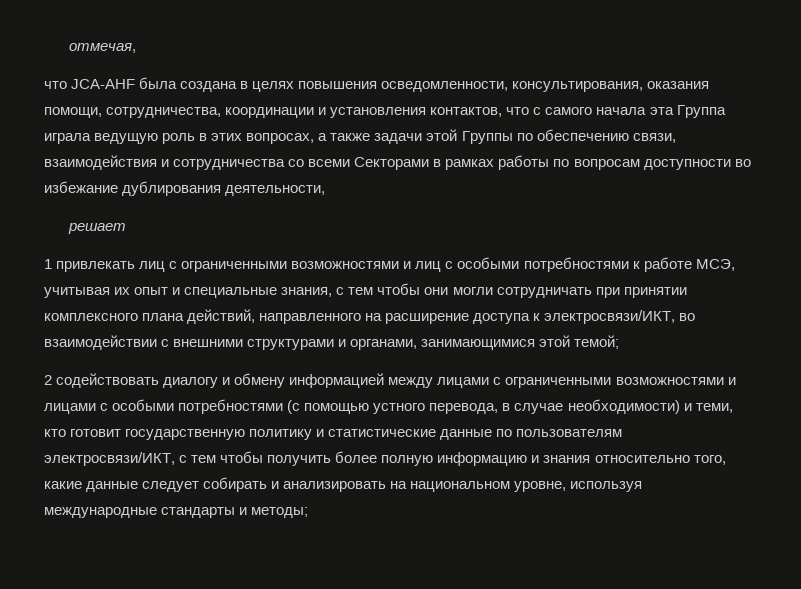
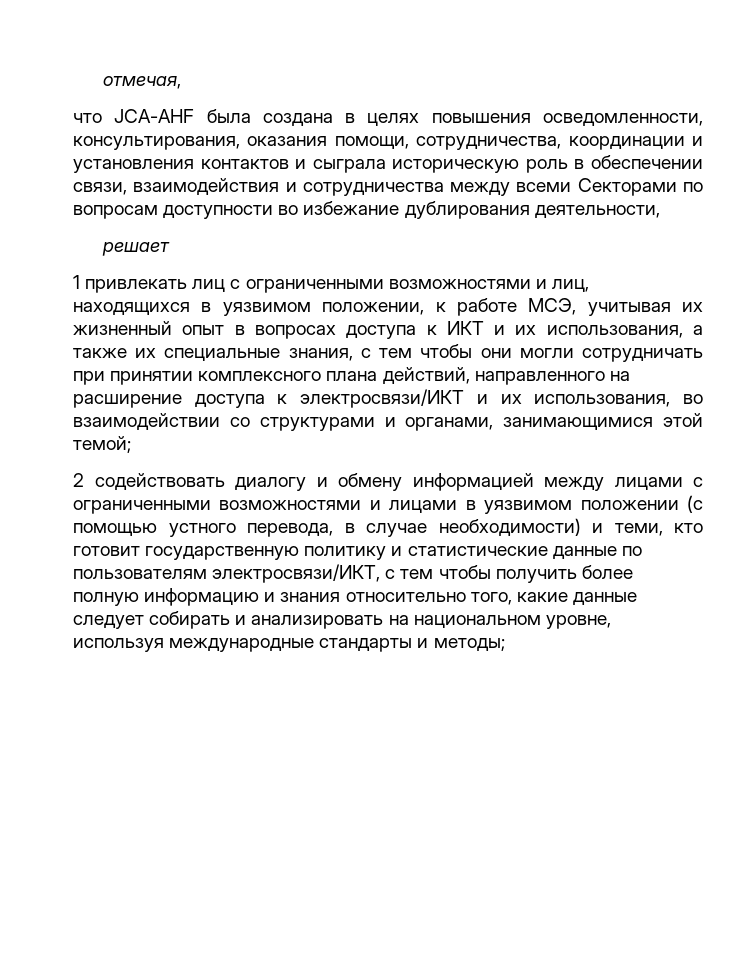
- что JCA-AHF была создана в целях повышения осведомленности, консультирования, оказания помощи, сотрудничества, координации и установления контактов, что с самого начала эта Группа играла ведущую роль в этих вопросах, а также задачи этой Группы по обеспечению связи, взаимодействия и сотрудничества со всеми Секторами в рамках работы по вопросам доступности во избежание дублирования деятельности,
+ что JCA-AHF была создана в целях повышения осведомленности, консультирования, оказания помощи, сотрудничества, координации и установления контактов и сыграла историческую роль в обеспечении связи, взаимодействия и сотрудничества между всеми Секторами по вопросам доступности во избежание дублирования деятельности,
- 1 привлекать лиц с ограниченными возможностями и лиц с особыми потребностями к работе МСЭ, учитывая их опыт и специальные знания, с тем чтобы они могли сотрудничать при принятии комплексного плана действий, направленного на расширение доступа к электросвязи/ИКТ, во взаимодействии с внешними структурами и органами, занимающимися этой темой;
+ 1 привлекать лиц с ограниченными возможностями и лиц, находящихся в уязвимом положении, к работе МСЭ, учитывая их жизненный опыт в вопросах доступа к ИКТ и их использования, а также их специальные знания, с тем чтобы они могли сотрудничать при принятии комплексного плана действий, направленного на расширение доступа к электросвязи/ИКТ и их использования, во взаимодействии со структурами и органами, занимающимися этой темой;
- 2 содействовать диалогу и обмену информацией между лицами с ограниченными возможностями и лицами с особыми потребностями (с помощью устного перевода, в случае необходимости) и теми, кто готовит государственную политику и статистические данные по пользователям электросвязи/ИКТ, с тем чтобы получить более полную информацию и знания относительно того, какие данные следует собирать и анализировать на национальном уровне, используя международные стандарты и методы;
+ 2 содействовать диалогу и обмену информацией между лицами с ограниченными возможностями и лицами в уязвимом положении (с помощью устного перевода, в случае необходимости) и теми, кто готовит государственную политику и статистические данные по пользователям электросвязи/ИКТ, с тем чтобы получить более полную информацию и знания относительно того, какие данные следует собирать и анализировать на национальном уровне, используя международные стандарты и методы;

